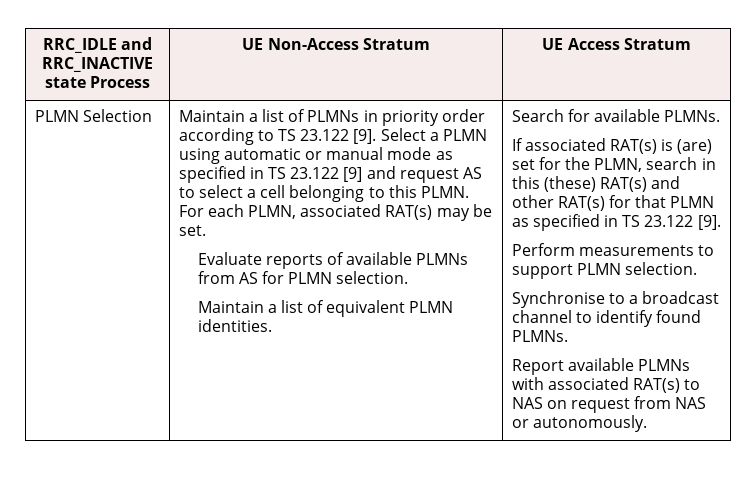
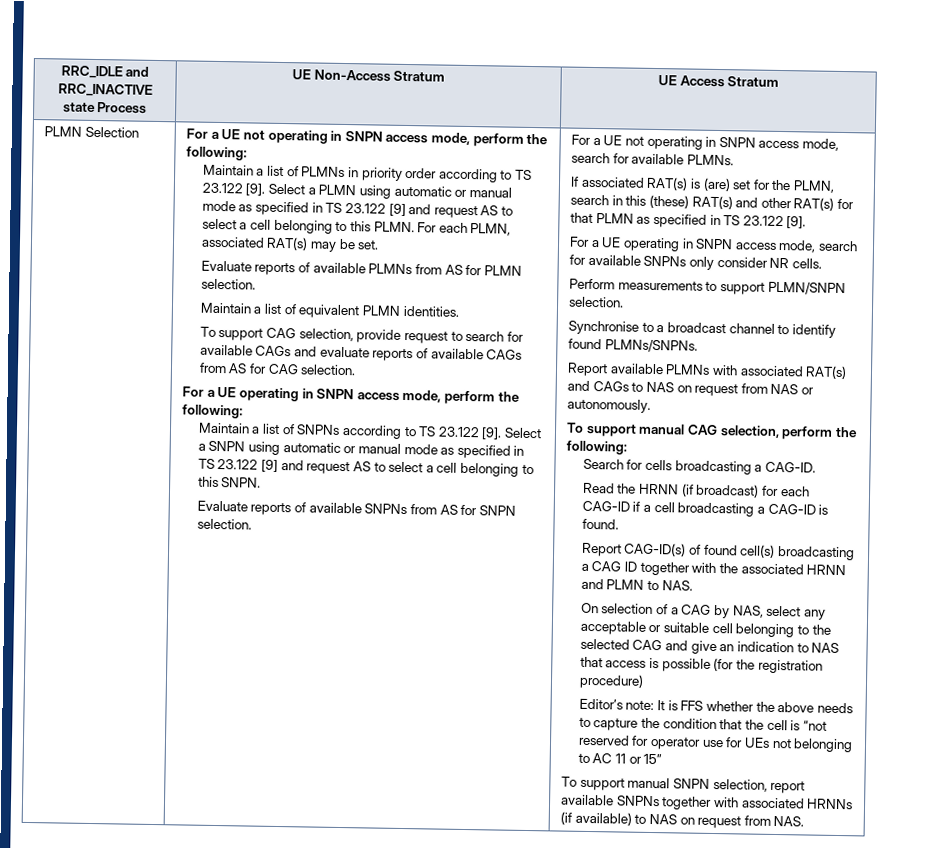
+ For a UE not operating in SNPN access mode, perform the following:
- Search for available PLMNs.
+ To support CAG selection, provide request to search for available CAGs and evaluate reports of available CAGs from AS for CAG selection.
+ For a UE operating in SNPN access mode, perform the following:
+ Maintain a list of SNPNs according to TS 23.122 [9]. Select a SNPN using automatic or manual mode as specified in TS 23.122 [9] and request AS to select a cell belonging to this SNPN.
+ Evaluate reports of available SNPNs from AS for SNPN selection. | For a UE not operating in SNPN access mode, search for available PLMNs.
+ For a UE operating in SNPN access mode, search for available SNPNs only consider NR cells.
- Perform measurements to support PLMN selection.
+ Perform measurements to support PLMN/SNPN selection.
- Synchronise to a broadcast channel to identify found PLMNs.
+ Synchronise to a broadcast channel to identify found PLMNs/SNPNs.
- Report available PLMNs with associated RAT(s) to NAS on request from NAS or autonomously.
+ Report available PLMNs with associated RAT(s) and CAGs to NAS on request from NAS or autonomously.
+ To support manual CAG selection, perform the following:
+ Search for cells broadcasting a CAG-ID.
+ Read the HRNN (if broadcast) for each CAG-ID if a cell broadcasting a CAG-ID is found.
+ Report CAG-ID(s) of found cell(s) broadcasting a CAG ID together with the associated HRNN and PLMN to NAS.
+ On selection of a CAG by NAS, select any acceptable or suitable cell belonging to the selected CAG and give an indication to NAS that access is possible (for the registration procedure)
+ Editor’s note: It is FFS whether the above needs to capture the condition that the cell is “not reserved for operator use for UEs not belonging to AC 11 or 15”
+ To support manual SNPN selection, report available SNPNs together with associated HRNNs (if available) to NAS on request from NAS.

